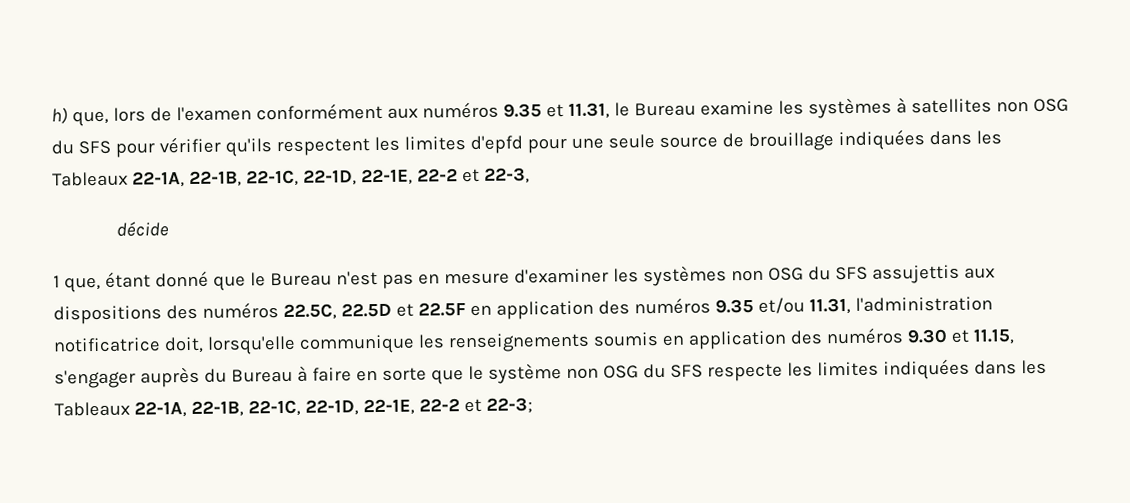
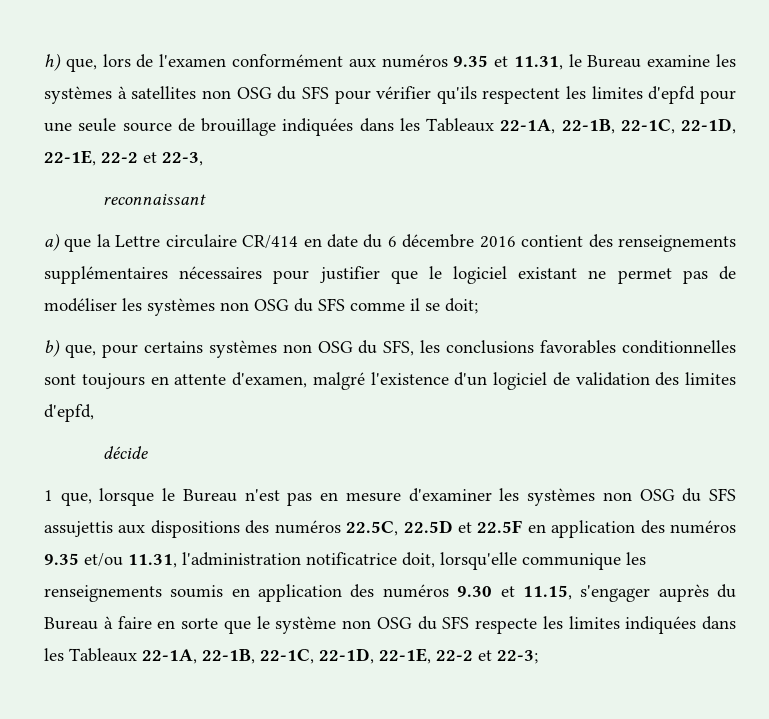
+ reconnaissant
+ a) que la Lettre circulaire CR/414 en date du 6 décembre 2016 contient des renseignements supplémentaires nécessaires pour justifier que le logiciel existant ne permet pas de modéliser les systèmes non OSG du SFS comme il se doit;
+ b) que, pour certains systèmes non OSG du SFS, les conclusions favorables conditionnelles sont toujours en attente d'examen, malgré l'existence d'un logiciel de validation des limites d'epfd,
- 1 que, étant donné que le Bureau n'est pas en mesure d'examiner les systèmes non OSG du SFS assujettis aux dispositions des numéros 22.5C, 22.5D et 22.5F en application des numéros 9.35 et/ou 11.31, l'administration notificatrice doit, lorsqu'elle communique les renseignements soumis en application des numéros 9.30 et 11.15, s'engager auprès du Bureau à faire en sorte que le système non OSG du SFS respecte les limites indiquées dans les Tableaux 22-1A, 22-1B, 22-1C, 22-1D, 22-1E, 22-2 et 22-3;
+ 1 que, lorsque le Bureau n'est pas en mesure d'examiner les systèmes non OSG du SFS assujettis aux dispositions des numéros 22.5C, 22.5D et 22.5F en application des numéros 9.35 et/ou 11.31, l'administration notificatrice doit, lorsqu'elle communique les renseignements soumis en application des numéros 9.30 et 11.15, s'engager auprès du Bureau à faire en sorte que le système non OSG du SFS respecte les limites indiquées dans les Tableaux 22-1A, 22-1B, 22-1C, 22-1D, 22-1E, 22-2 et 22-3;

